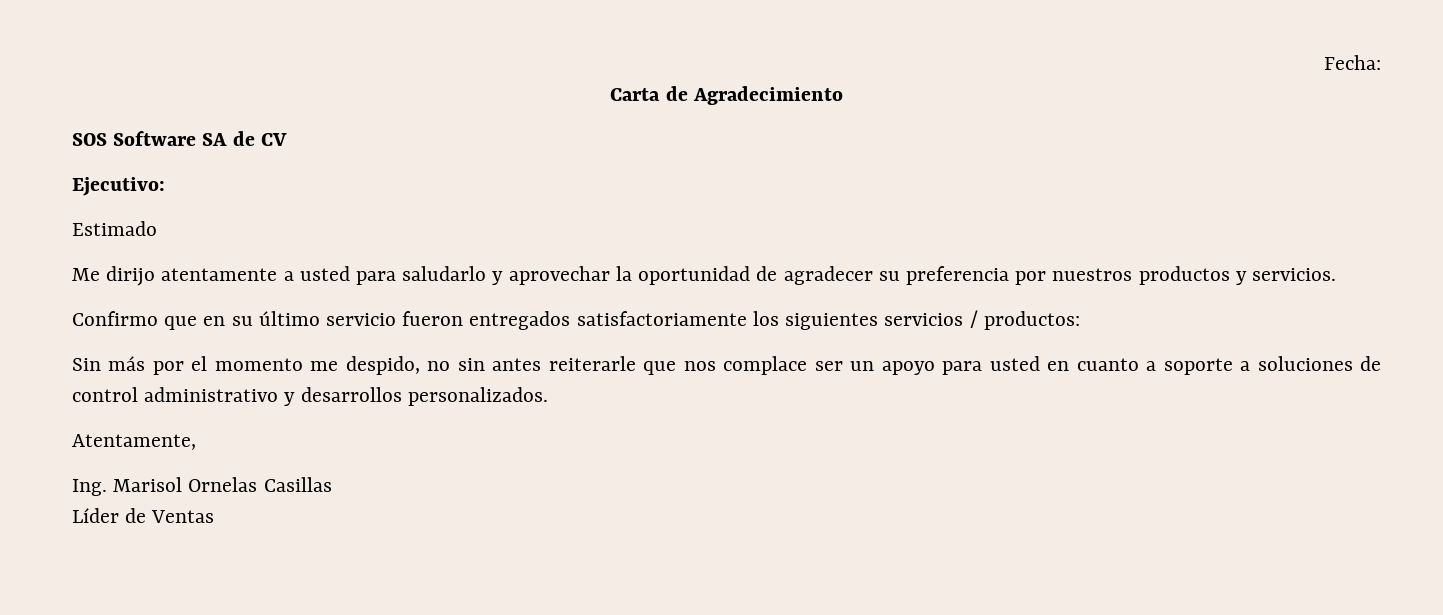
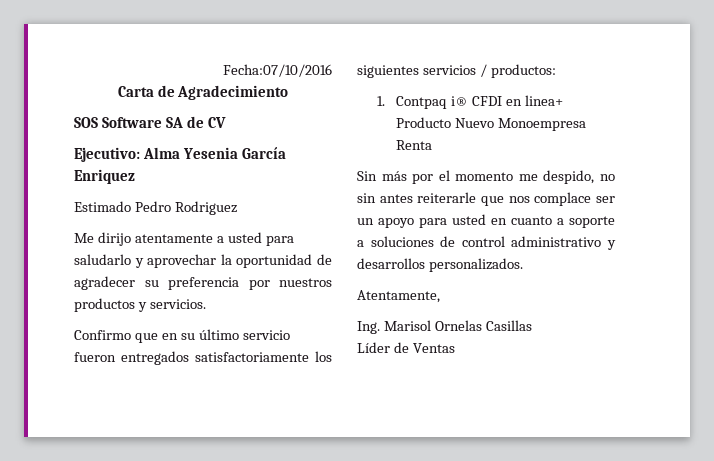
- Fecha:
+ Fecha:07/10/2016
- Ejecutivo:
+ Ejecutivo: Alma Yesenia García Enriquez
- Estimado
+ Estimado Pedro Rodriguez
+ 1. Contpaq i® CFDI en linea+ Producto Nuevo Monoempresa Renta

